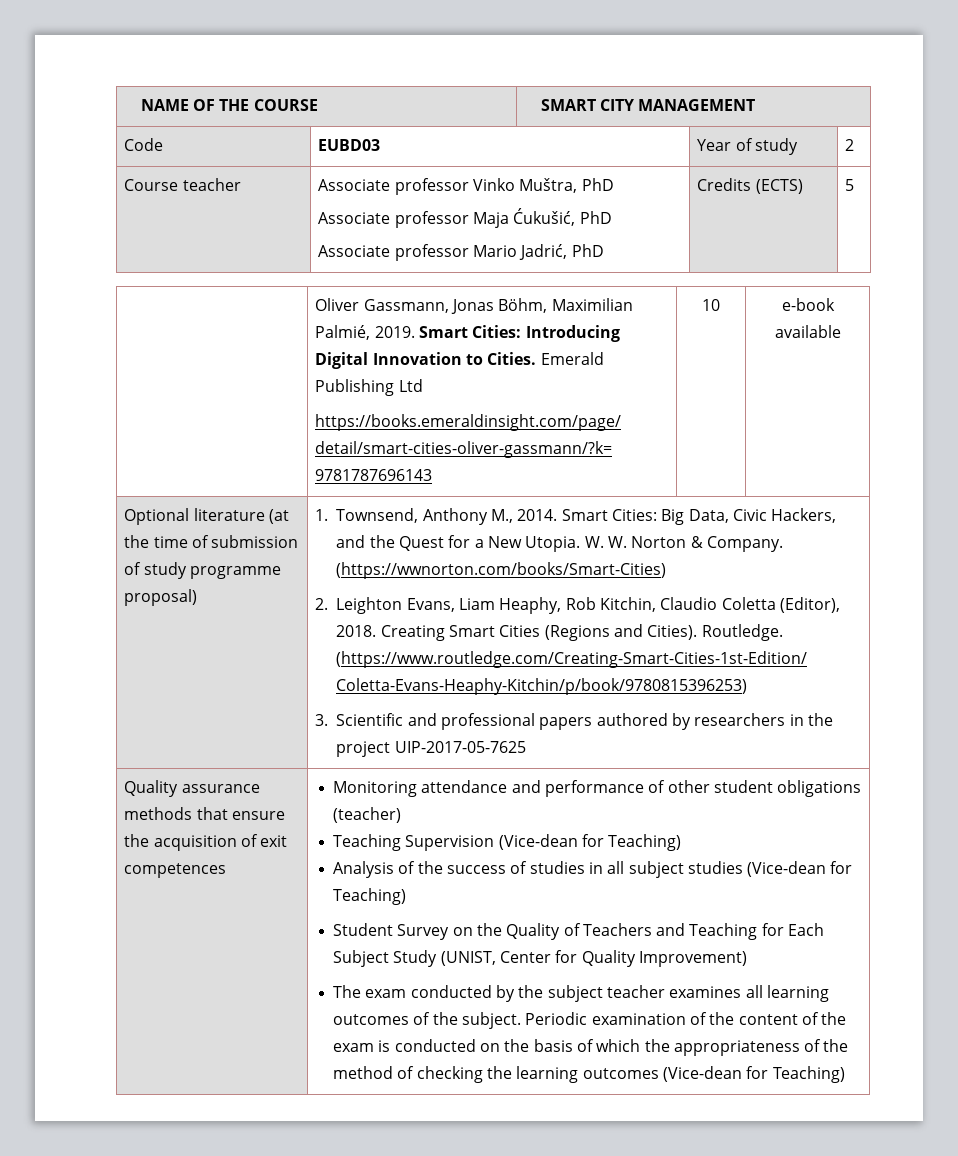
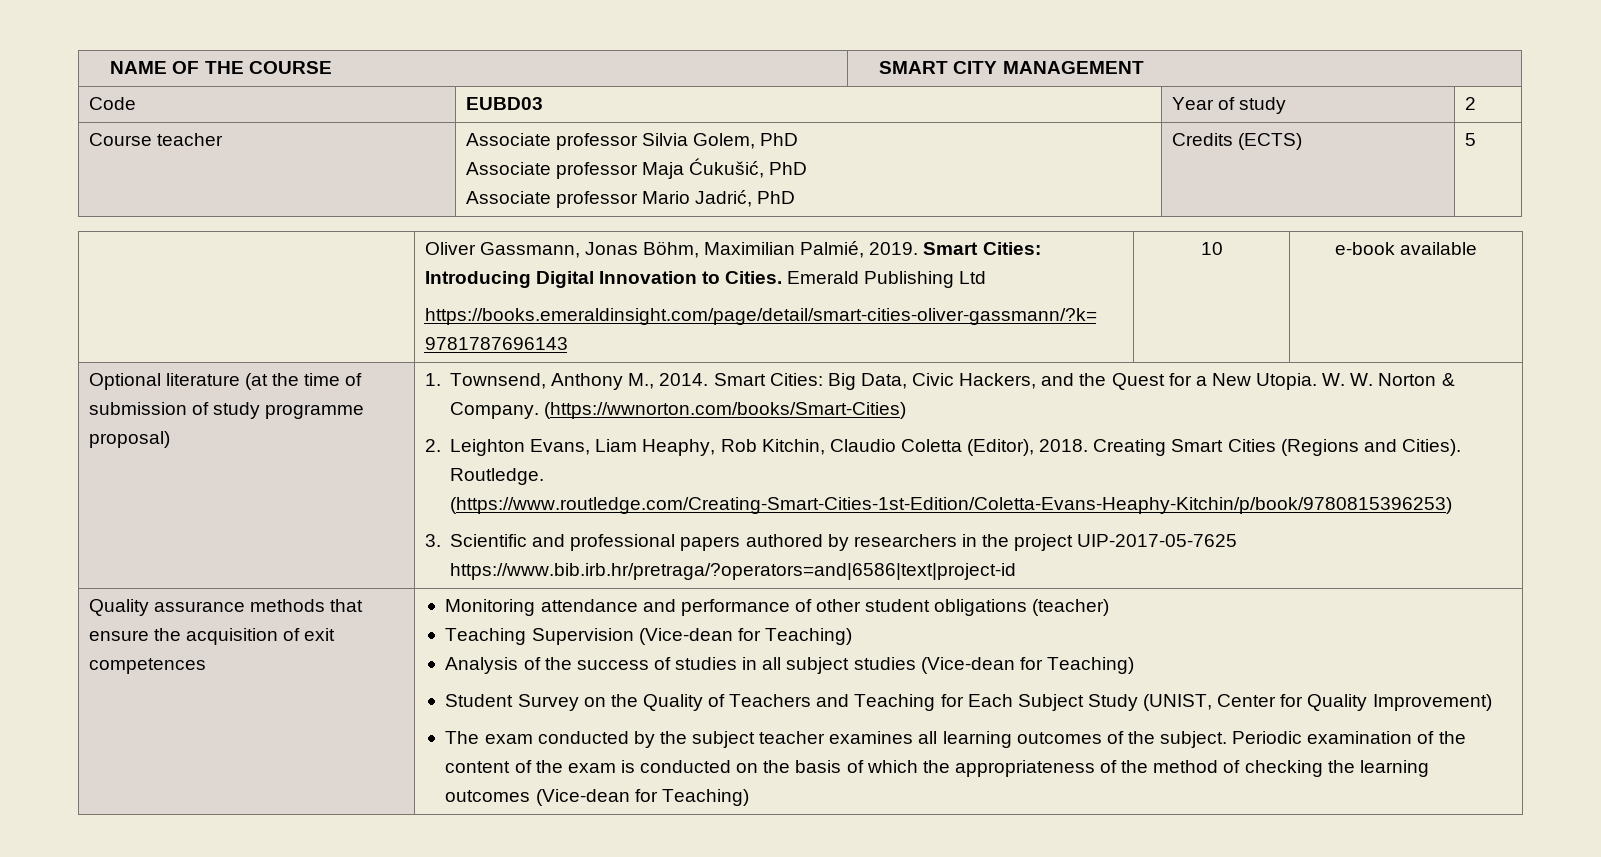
- Course teacher | Associate professor Vinko Muštra, PhD
+ Course teacher | Associate professor Silvia Golem, PhD
- 3. Scientific and professional papers authored by researchers in the project UIP-2017-05-7625
+ 3. Scientific and professional papers authored by researchers in the project UIP-2017-05-7625 https://www.bib.irb.hr/pretraga/?operators=and|6586|text|project-id

